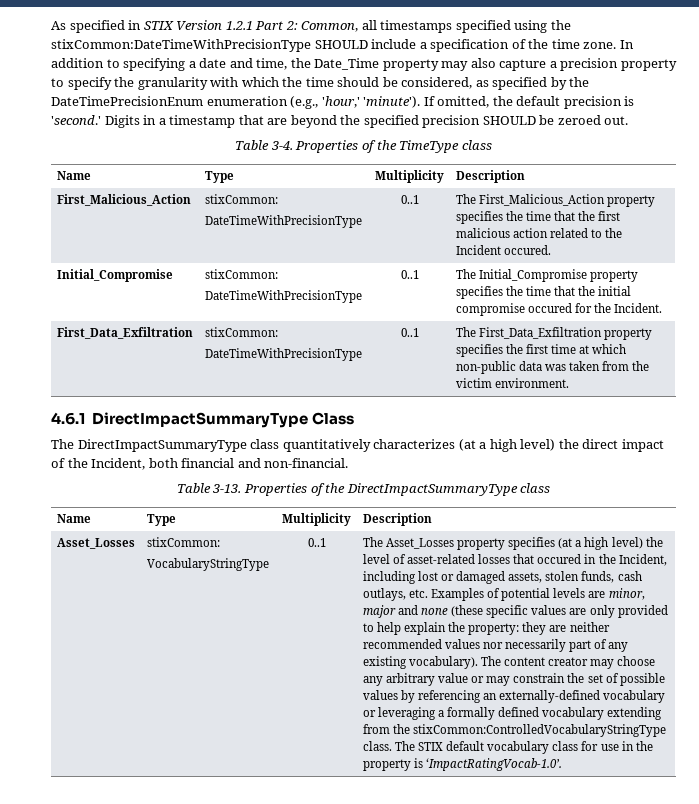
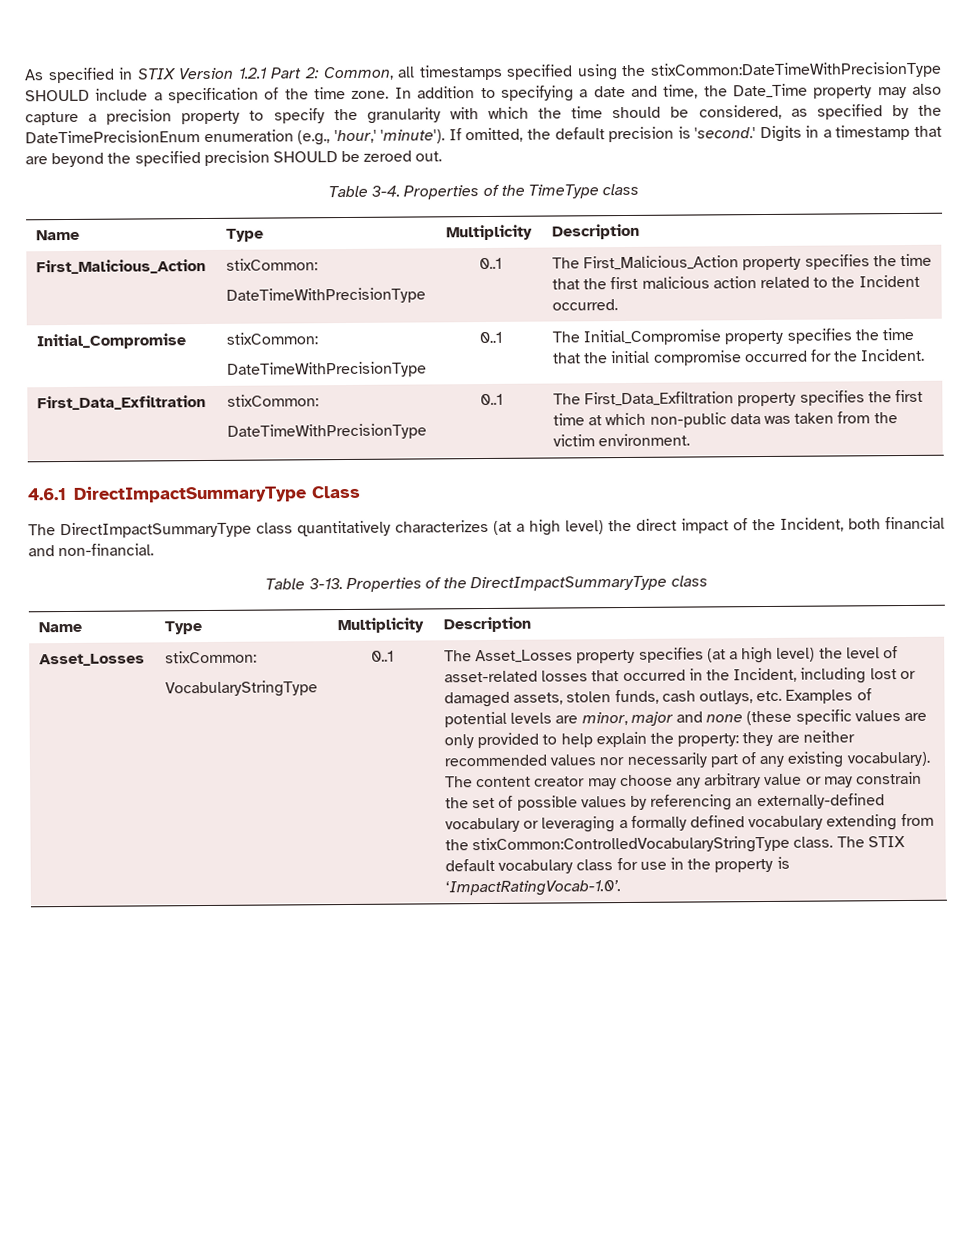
  First_Malicious_Action | stixCommon:
- DateTimeWithPrecisionType | 0..1 | The First_Malicious_Action property specifies the time that the first malicious action related to the Incident occured.
+ DateTimeWithPrecisionType | 0..1 | The First_Malicious_Action property specifies the time that the first malicious action related to the Incident occurred.
  Initial_Compromise | stixCommon:
- DateTimeWithPrecisionType | 0..1 | The Initial_Compromise property specifies the time that the initial compromise occured for the Incident.
+ DateTimeWithPrecisionType | 0..1 | The Initial_Compromise property specifies the time that the initial compromise occurred for the Incident.
- The Asset_Losses property specifies (at a high level) the level of asset-related losses that occured in the Incident, including lost or damaged assets, stolen funds, cash outlays, etc. Examples of potential levels are minor, major and none (these specific values are only provided to help explain the property: they are neither recommended values nor necessarily part of any existing vocabulary).
+ The Asset_Losses property specifies (at a high level) the level of asset-related losses that occurred in the Incident, including lost or damaged assets, stolen funds, cash outlays, etc. Examples of potential levels are minor, major and none (these specific values are only provided to help explain the property: they are neither recommended values nor necessarily part of any existing vocabulary).

